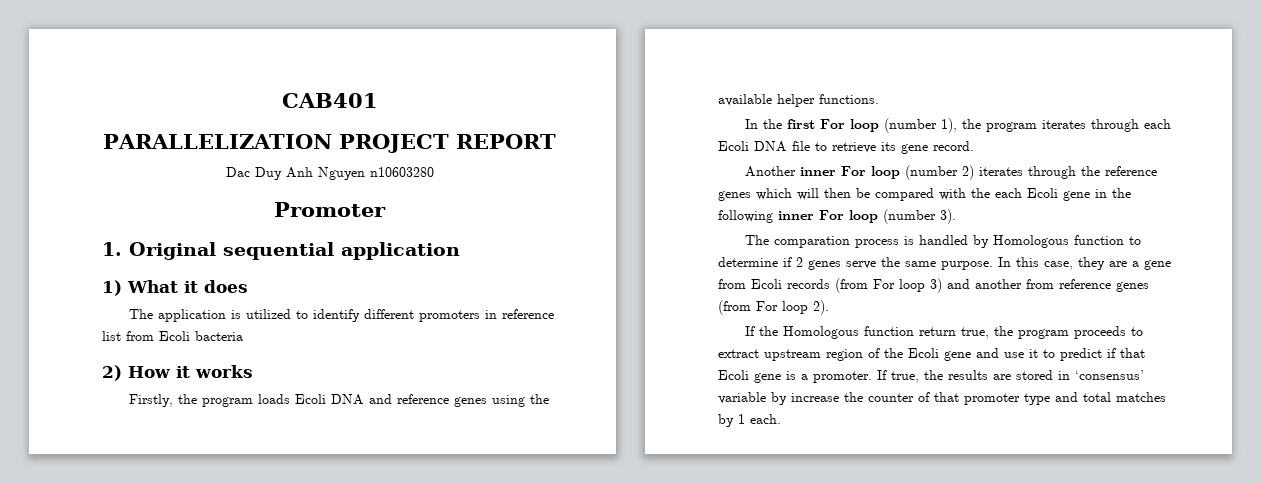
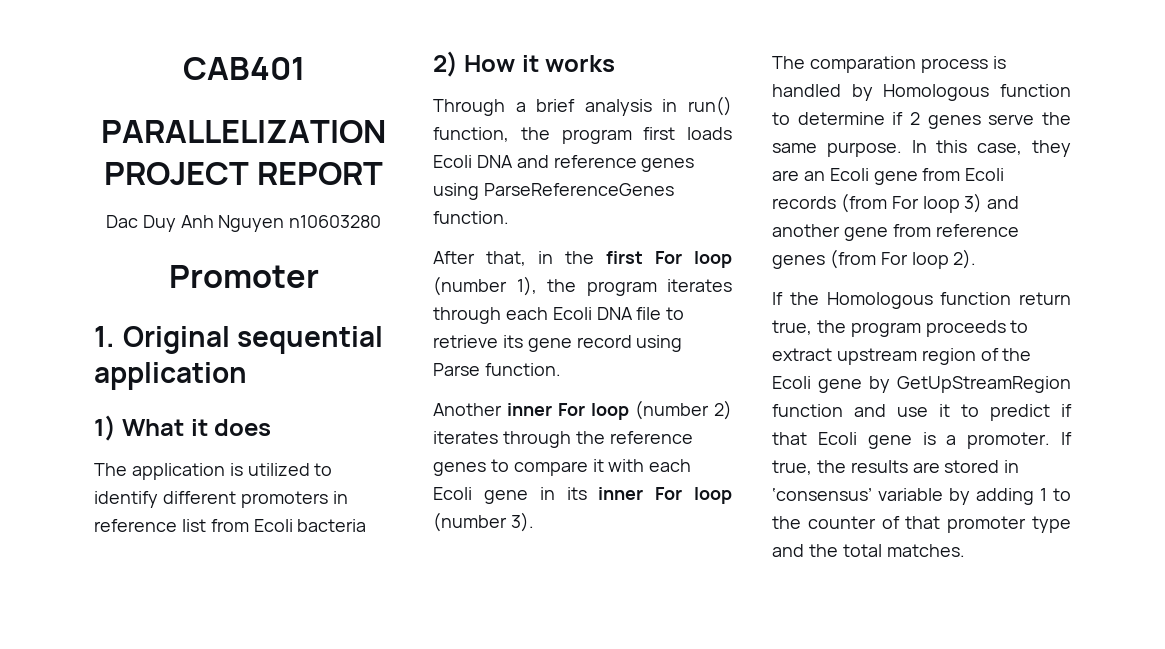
- Firstly, the program loads Ecoli DNA and reference genes using the available helper functions.
- In the first For loop (number 1), the program iterates through each Ecoli DNA file to retrieve its gene record.
+ Through a brief analysis in run() function, the program first loads Ecoli DNA and reference genes using ParseReferenceGenes function.
+ After that, in the first For loop (number 1), the program iterates through each Ecoli DNA file to retrieve its gene record using Parse function.
- Another inner For loop (number 2) iterates through the reference genes which will then be compared with the each Ecoli gene in the following inner For loop (number 3).
+ Another inner For loop (number 2) iterates through the reference genes to compare it with each Ecoli gene in its inner For loop (number 3).
- In this case, they are a gene from Ecoli records (from For loop 3) and another from reference genes (from For loop 2).
+ In this case, they are an Ecoli gene from Ecoli records (from For loop 3) and another gene from reference genes (from For loop 2).
- If the Homologous function return true, the program proceeds to extract upstream region of the Ecoli gene and use it to predict if that Ecoli gene is a promoter.
+ If the Homologous function return true, the program proceeds to extract upstream region of the Ecoli gene by GetUpStreamRegion function and use it to predict if that Ecoli gene is a promoter.
- If true, the results are stored in ‘consensus’ variable by increase the counter of that promoter type and total matches by 1 each.
+ If true, the results are stored in ‘consensus’ variable by adding 1 to the counter of that promoter type and the total matches.

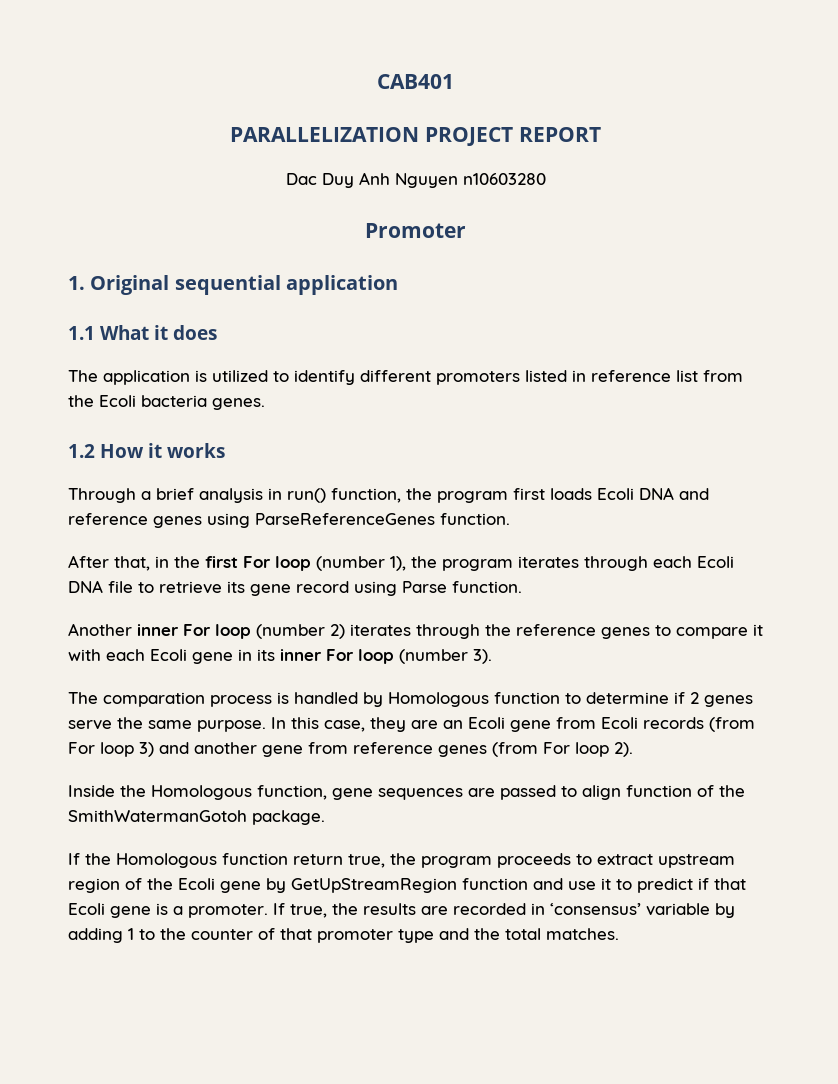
- 1) What it does
+ 1.1 What it does
- The application is utilized to identify different promoters in reference list from Ecoli bacteria
- 2) How it works
+ The application is utilized to identify different promoters listed in reference list from the Ecoli bacteria genes.
+ 1.2 How it works
+ Inside the Homologous function, gene sequences are passed to align function of the SmithWatermanGotoh package.
- If true, the results are stored in ‘consensus’ variable by adding 1 to the counter of that promoter type and the total matches.
+ If true, the results are recorded in ‘consensus’ variable by adding 1 to the counter of that promoter type and the total matches.

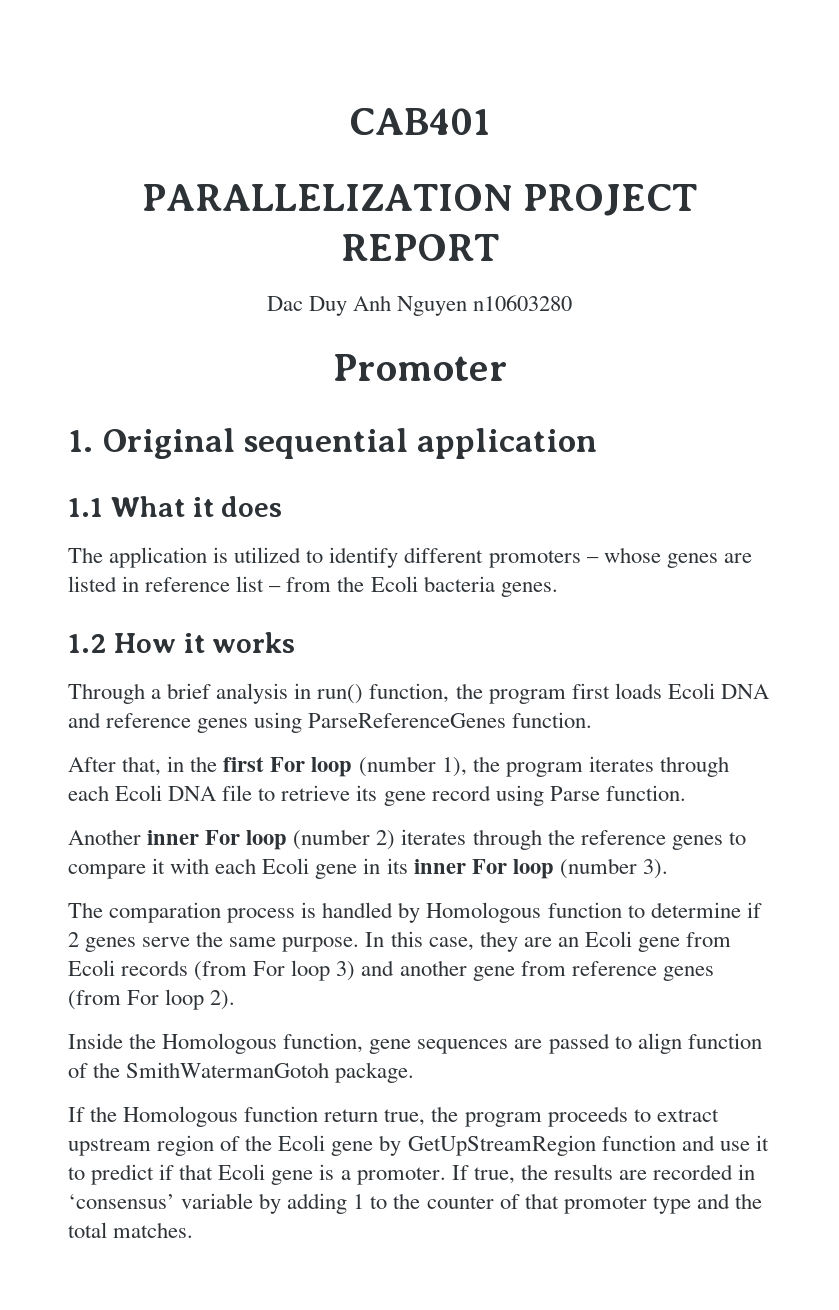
- The application is utilized to identify different promoters listed in reference list from the Ecoli bacteria genes.
+ The application is utilized to identify different promoters – whose genes are listed in reference list – from the Ecoli bacteria genes.

